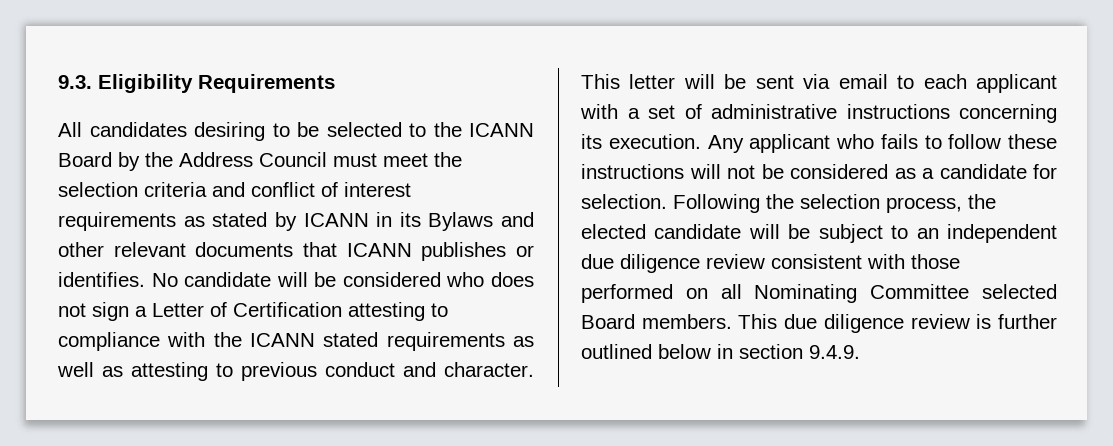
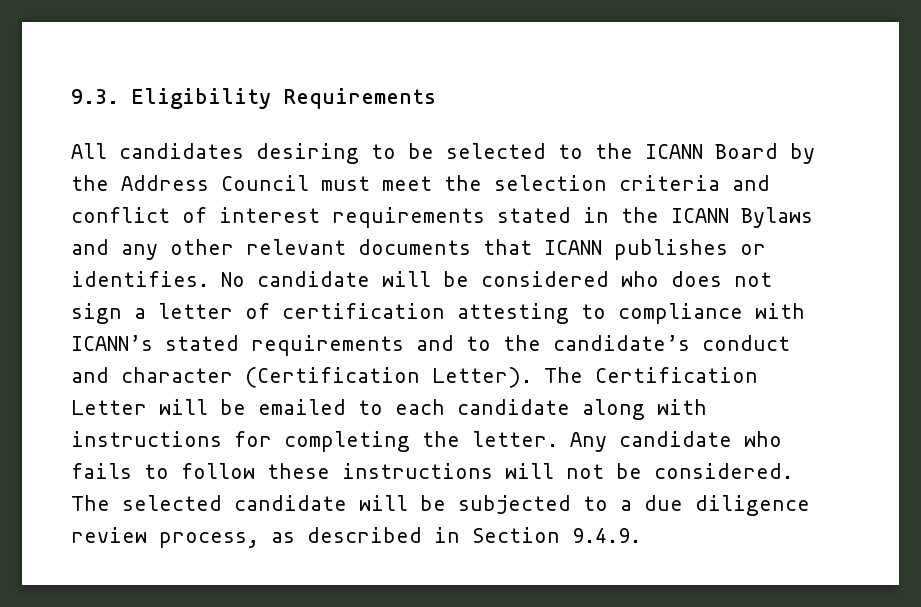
- All candidates desiring to be selected to the ICANN Board by the Address Council must meet the selection criteria and conflict of interest requirements as stated by ICANN in its Bylaws and other relevant documents that ICANN publishes or identifies.
+ All candidates desiring to be selected to the ICANN Board by the Address Council must meet the selection criteria and conflict of interest requirements stated in the ICANN Bylaws and any other relevant documents that ICANN publishes or identifies.
- No candidate will be considered who does not sign a Letter of Certification attesting to compliance with the ICANN stated requirements as well as attesting to previous conduct and character. This letter will be sent via email to each applicant with a set of administrative instructions concerning its execution. Any applicant who fails to follow these instructions will not be considered as a candidate for selection. Following the selection process, the elected candidate will be subject to an independent due diligence review consistent with those performed on all Nominating Committee selected Board members. This due diligence review is further outlined below in section 9.4.9.
+ No candidate will be considered who does not sign a letter of certification attesting to compliance with ICANN’s stated requirements and to the candidate’s conduct and character (Certification Letter). The Certification Letter will be emailed to each candidate along with instructions for completing the letter. Any candidate who fails to follow these instructions will not be considered. The selected candidate will be subjected to a due diligence review process, as described in Section 9.4.9.

